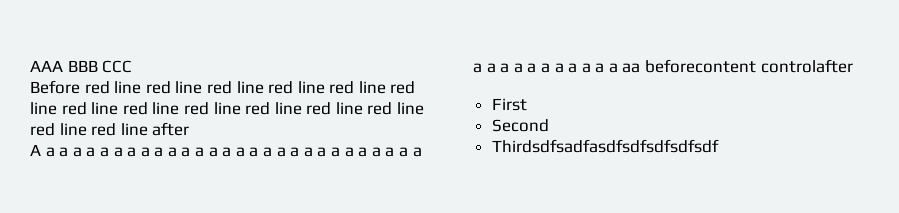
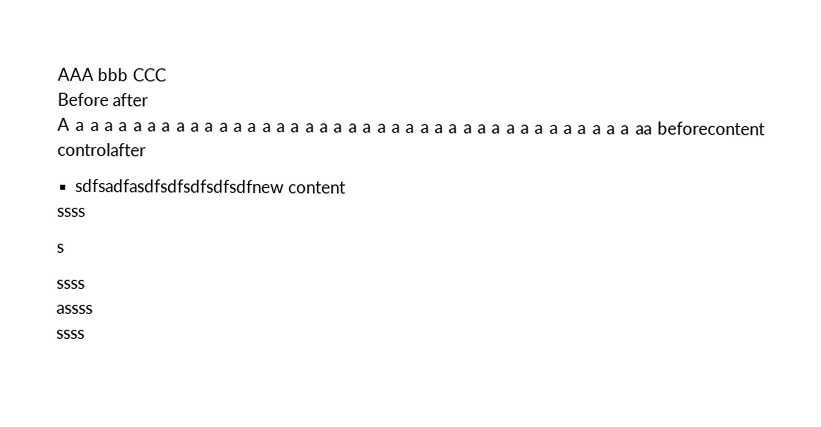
- AAA BBB CCC
+ AAA bbb CCC
- Before red line red line red line red line red line red line red line red line red line red line red line red line red line red line after
+ Before after
- First
- Second
- Thirdsdfsadfasdfsdfsdfsdfsdf
+ sdfsadfasdfsdfsdfsdfsdfnew content
+ ssss
+ s
+ ssss
+ assss
+ ssss

